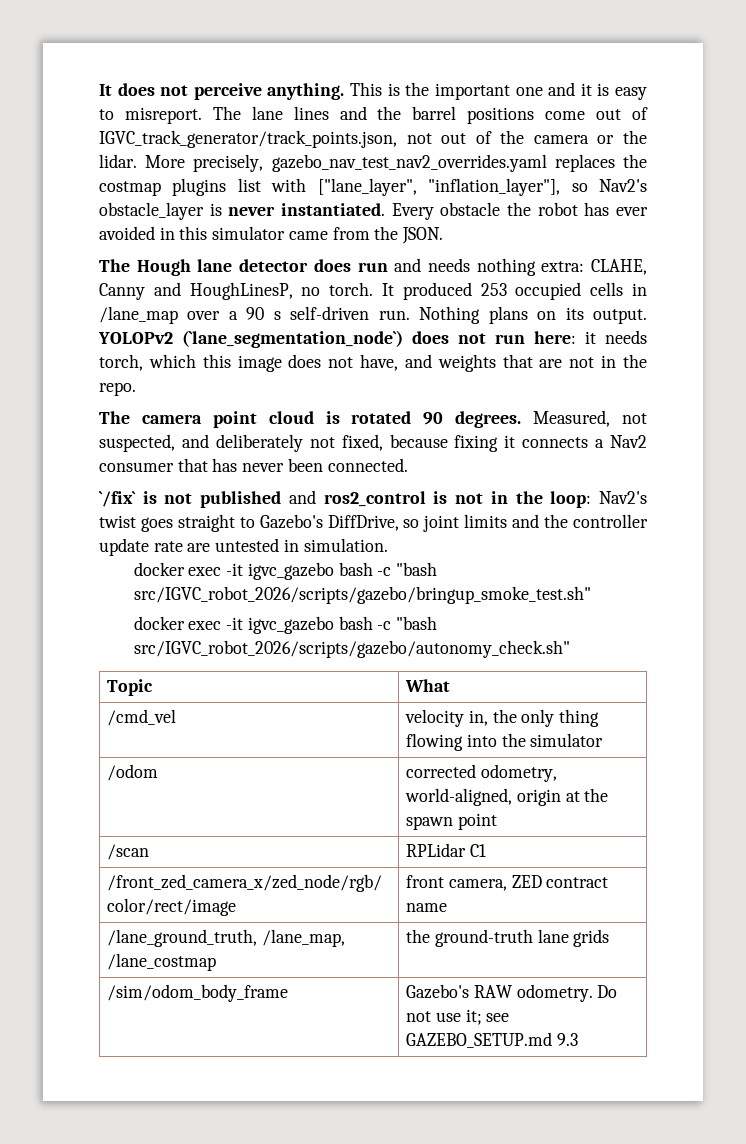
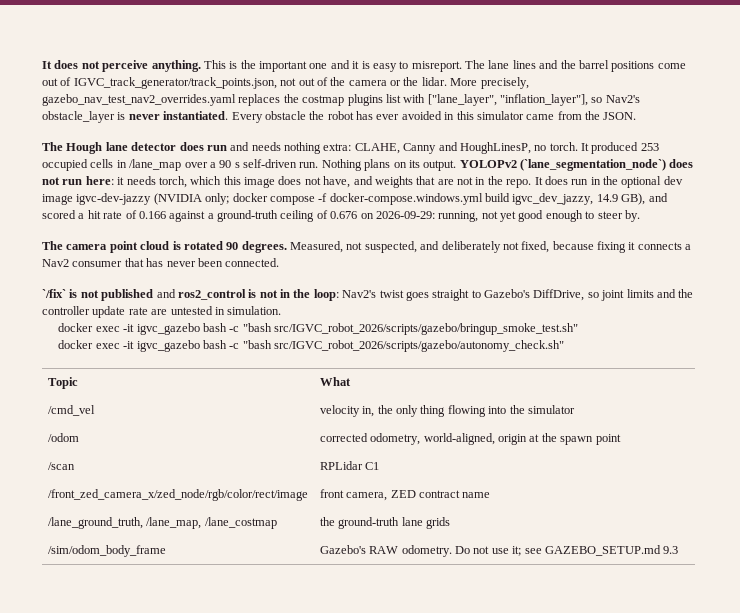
+ It does run in the optional dev image igvc-dev-jazzy (NVIDIA only; docker compose -f docker-compose.windows.yml build igvc_dev_jazzy, 14.9 GB), and scored a hit rate of 0.166 against a ground-truth ceiling of 0.676 on 2026-09-29: running, not yet good enough to steer by.

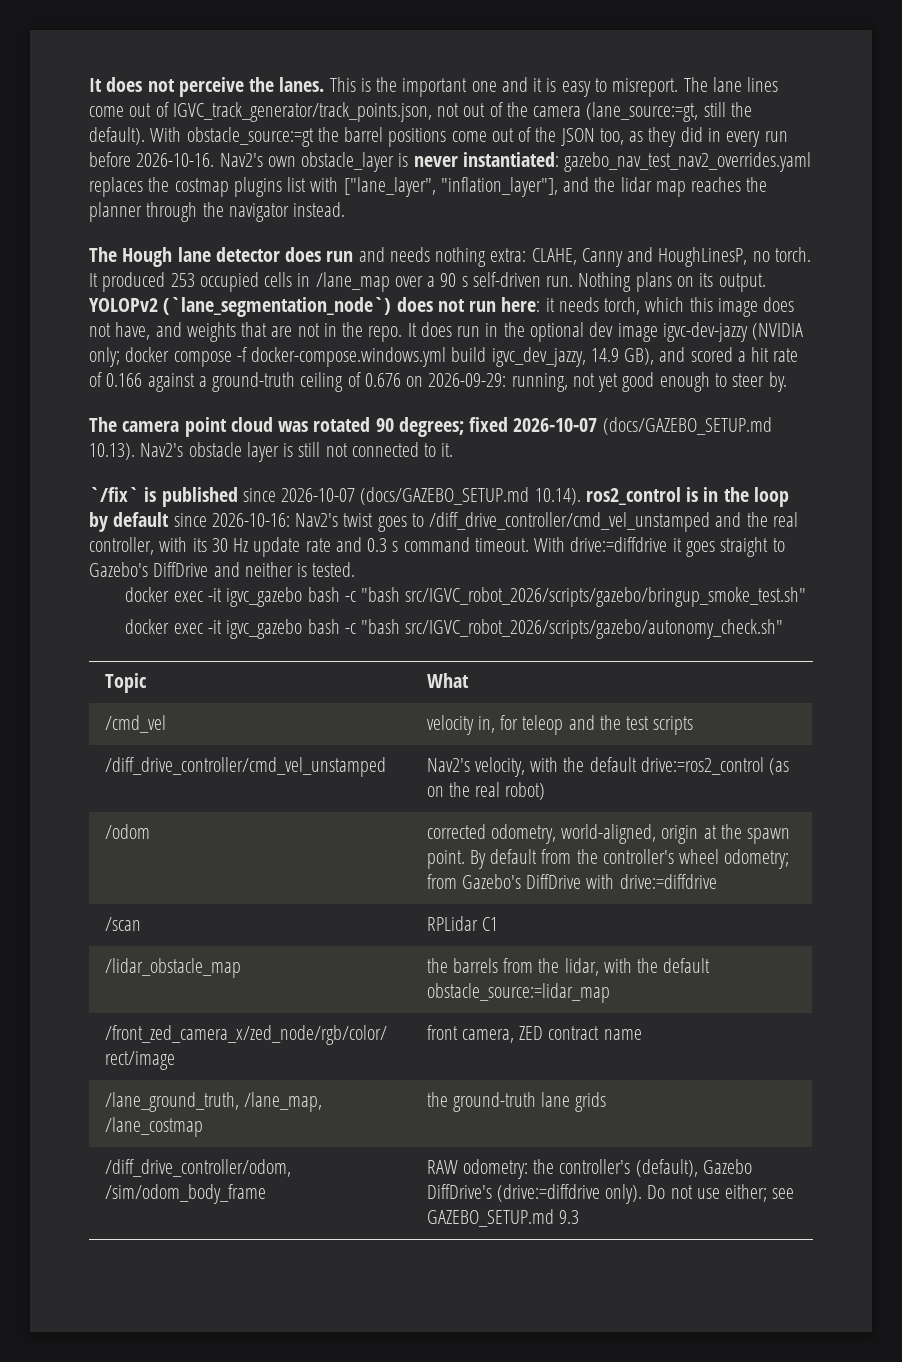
- It does not perceive anything.
+ It does not perceive the lanes.
- The lane lines and the barrel positions come out of IGVC_track_generator/track_points.json, not out of the camera or the lidar. More precisely, gazebo_nav_test_nav2_overrides.yaml replaces the costmap plugins list with ["lane_layer", "inflation_layer"], so Nav2's obstacle_layer is never instantiated. Every obstacle the robot has ever avoided in this simulator came from the JSON.
+ The lane lines come out of IGVC_track_generator/track_points.json, not out of the camera (lane_source:=gt, still the default). With obstacle_source:=gt the barrel positions come out of the JSON too, as they did in every run before 2026-10-16. Nav2's own obstacle_layer is never instantiated: gazebo_nav_test_nav2_overrides.yaml replaces the costmap plugins list with ["lane_layer", "inflation_layer"], and the lidar map reaches the planner through the navigator instead.
- The camera point cloud is rotated 90 degrees. Measured, not suspected, and deliberately not fixed, because fixing it connects a Nav2 consumer that has never been connected.
- `/fix` is not published and ros2_control is not in the loop: Nav2's twist goes straight to Gazebo's DiffDrive, so joint limits and the controller update rate are untested in simulation.
+ The camera point cloud was rotated 90 degrees; fixed 2026-10-07 (docs/GAZEBO_SETUP.md 10.13). Nav2's obstacle layer is still not connected to it.
+ `/fix` is published since 2026-10-07 (docs/GAZEBO_SETUP.md 10.14). ros2_control is in the loop by default since 2026-10-16: Nav2's twist goes to /diff_drive_controller/cmd_vel_unstamped and the real controller, with its 30 Hz update rate and 0.3 s command timeout. With drive:=diffdrive it goes straight to Gazebo's DiffDrive and neither is tested.
- /cmd_vel | velocity in, the only thing flowing into the simulator
+ /cmd_vel | velocity in, for teleop and the test scripts
+ /diff_drive_controller/cmd_vel_unstamped | Nav2's velocity, with the default drive:=ros2_control (as on the real robot)
- /odom | corrected odometry, world-aligned, origin at the spawn point
+ /odom | corrected odometry, world-aligned, origin at the spawn point. By default from the controller's wheel odometry; from Gazebo's DiffDrive with drive:=diffdrive
  /scan | RPLidar C1
+ /lidar_obstacle_map | the barrels from the lidar, with the default obstacle_source:=lidar_map
- /sim/odom_body_frame | Gazebo's RAW odometry. Do not use it; see GAZEBO_SETUP.md 9.3
+ /diff_drive_controller/odom, /sim/odom_body_frame | RAW odometry: the controller's (default), Gazebo DiffDrive's (drive:=diffdrive only). Do not use either; see GAZEBO_SETUP.md 9.3

